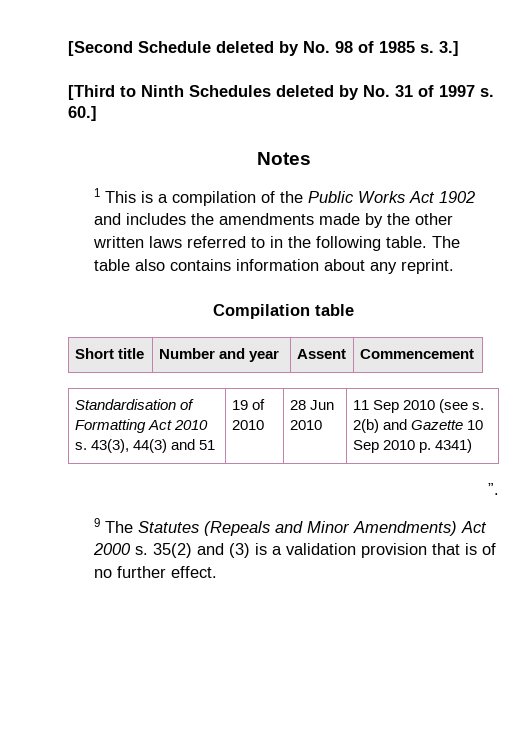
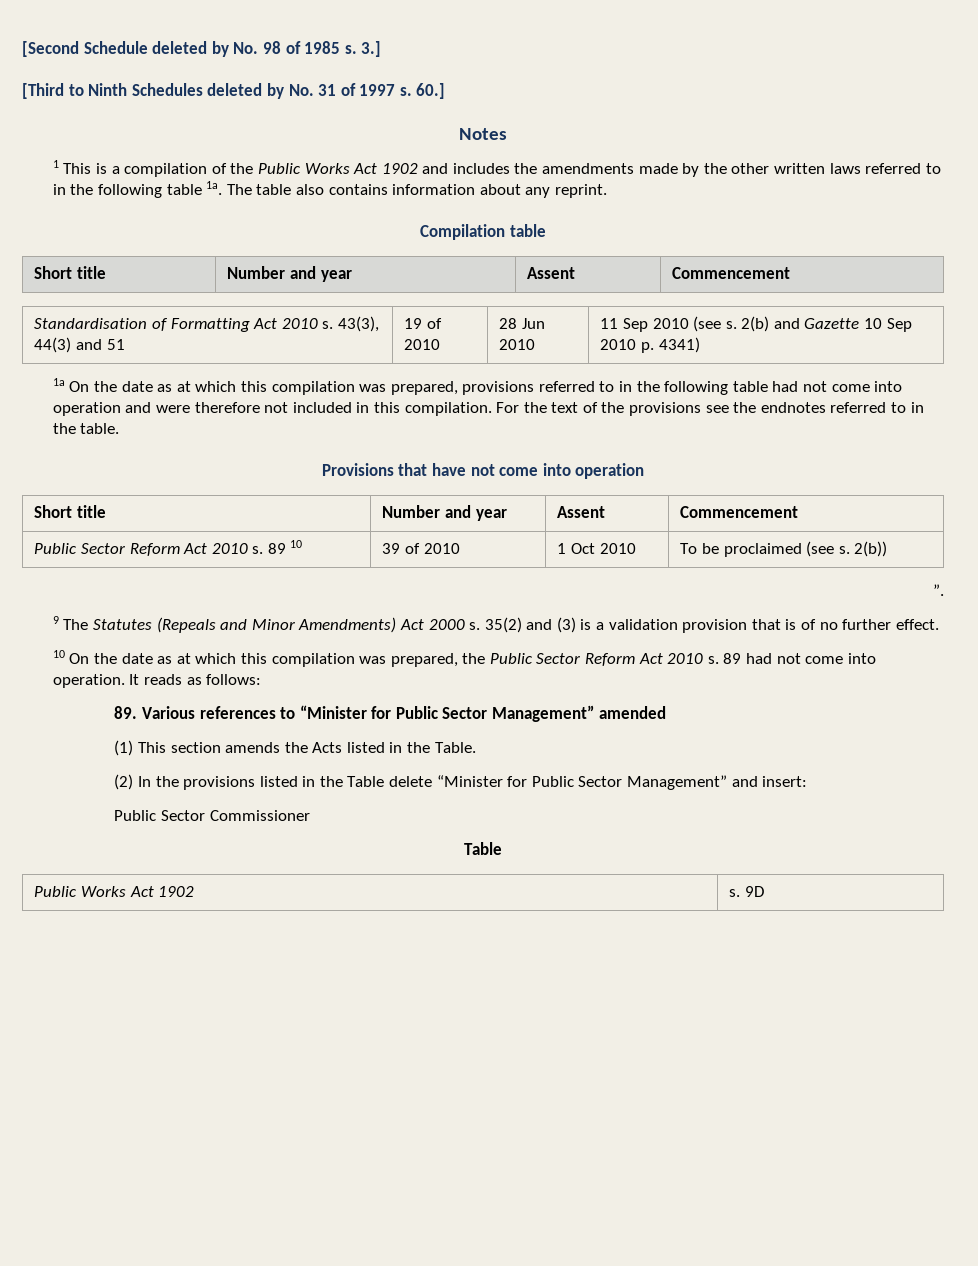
- 1 This is a compilation of the Public Works Act 1902 and includes the amendments made by the other written laws referred to in the following table.
+ 1 This is a compilation of the Public Works Act 1902 and includes the amendments made by the other written laws referred to in the following table 1a.
+ 1a On the date as at which this compilation was prepared, provisions referred to in the following table had not come into operation and were therefore not included in this compilation. For the text of the provisions see the endnotes referred to in the table.
+ Provisions that have not come into operation
+ Short title | Number and year | Assent | Commencement
+ Public Sector Reform Act 2010 s. 89 10 | 39 of 2010 | 1 Oct 2010 | To be proclaimed (see s. 2(b))
+ 10 On the date as at which this compilation was prepared, the Public Sector Reform Act 2010 s. 89 had not come into operation. It reads as follows:
+ 89. Various references to “Minister for Public Sector Management” amended
+ (1) This section amends the Acts listed in the Table.
+ (2) In the provisions listed in the Table delete “Minister for Public Sector Management” and insert:
+ Public Sector Commissioner
+ Table
+ Public Works Act 1902 | s. 9D

